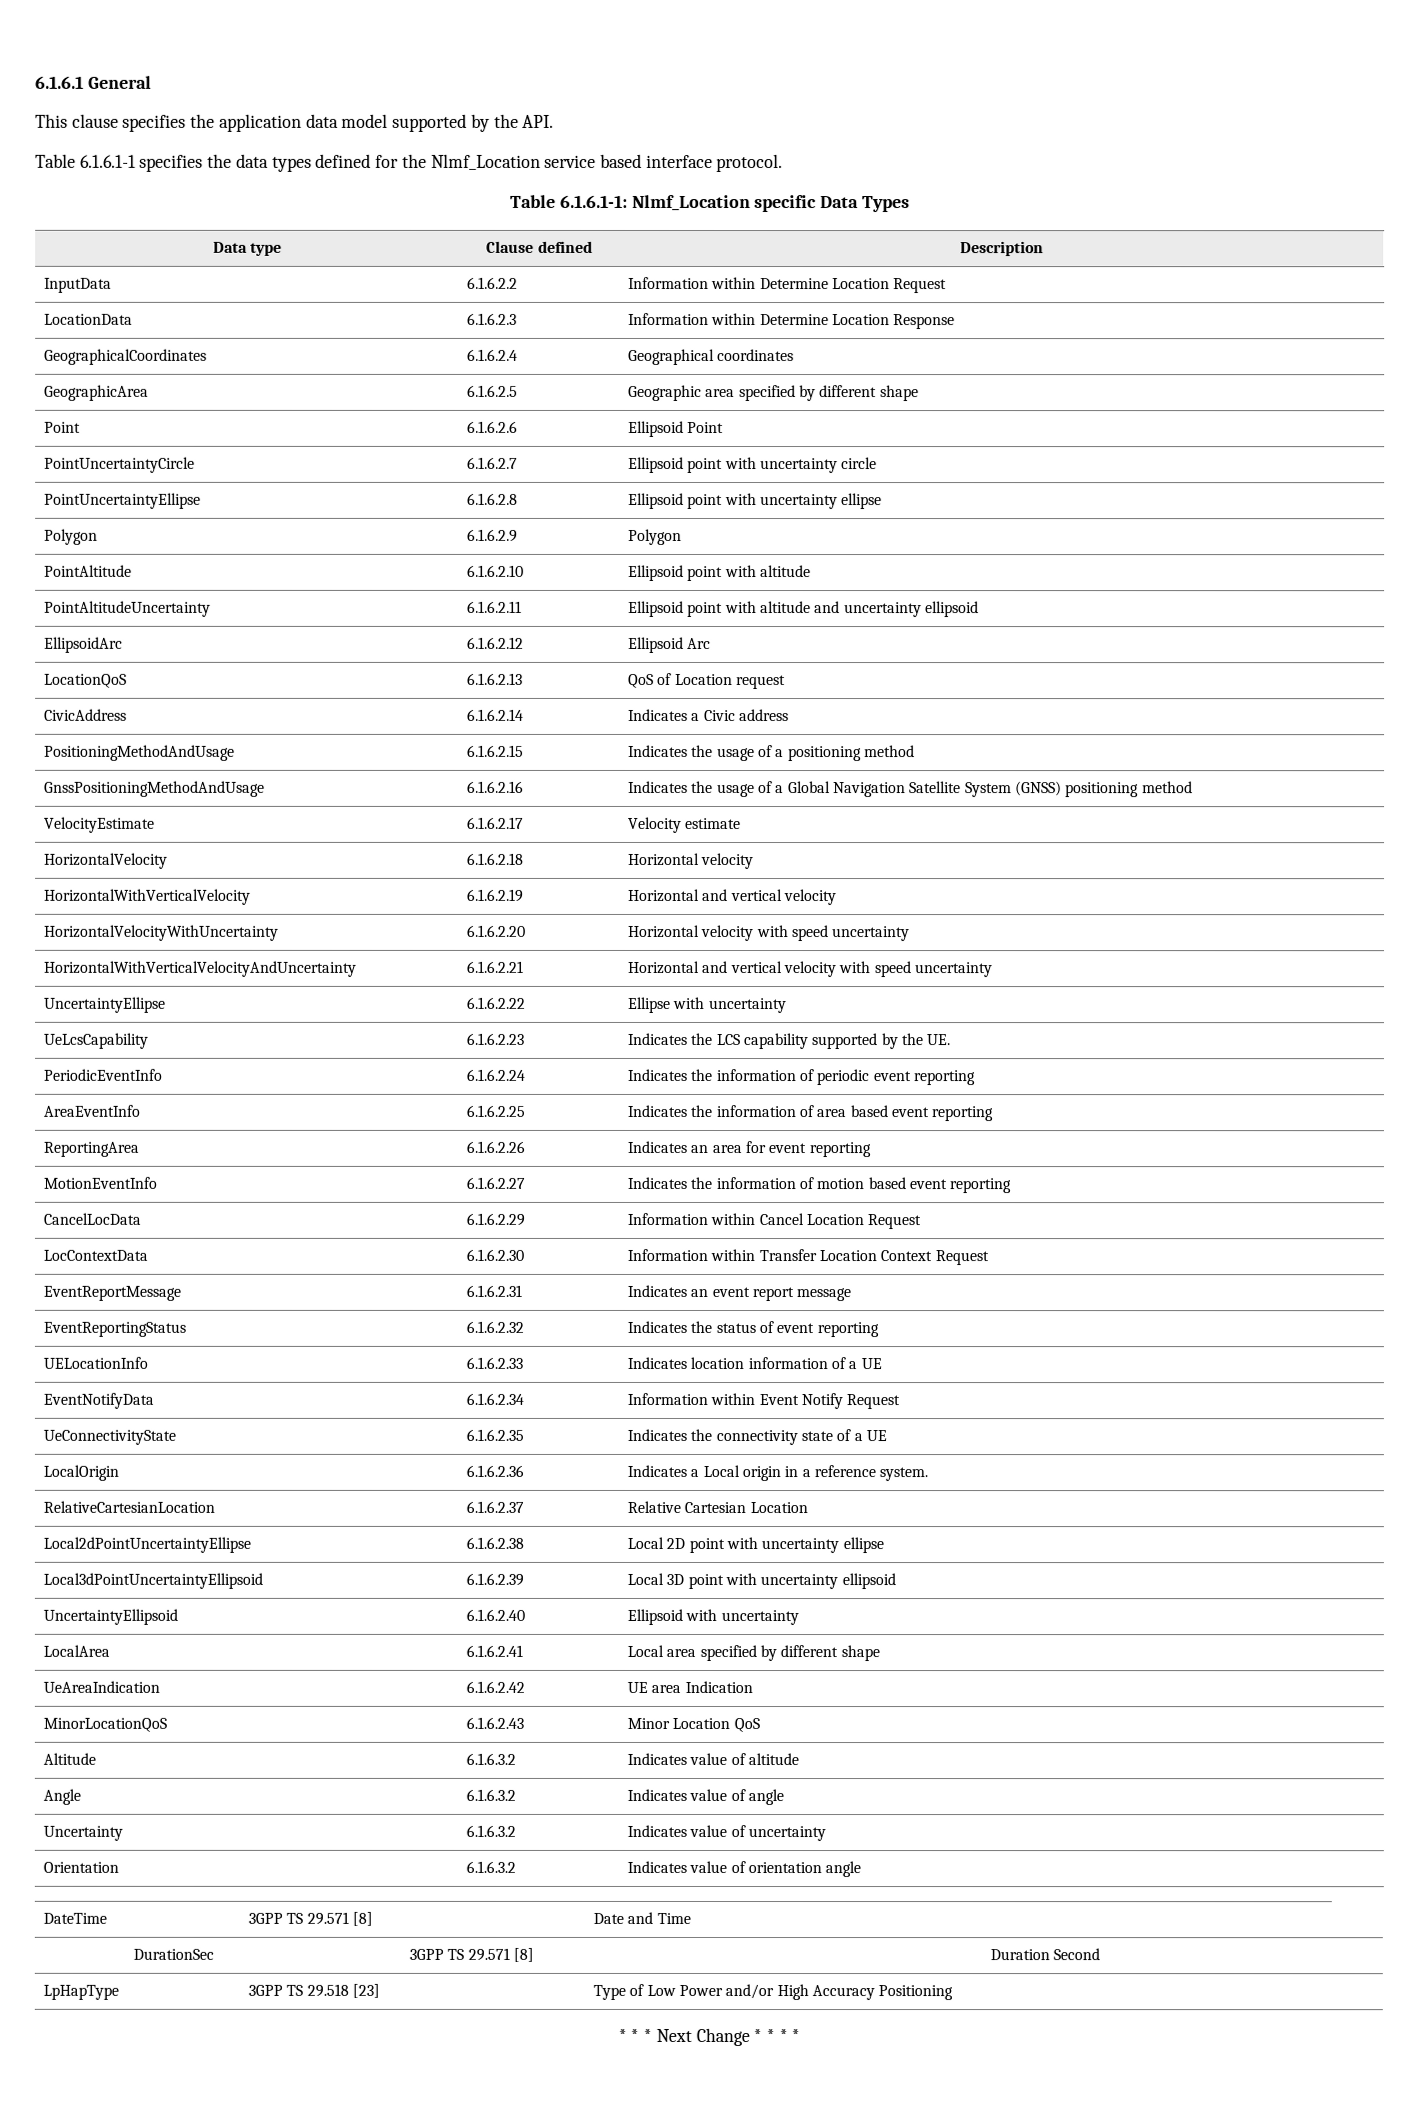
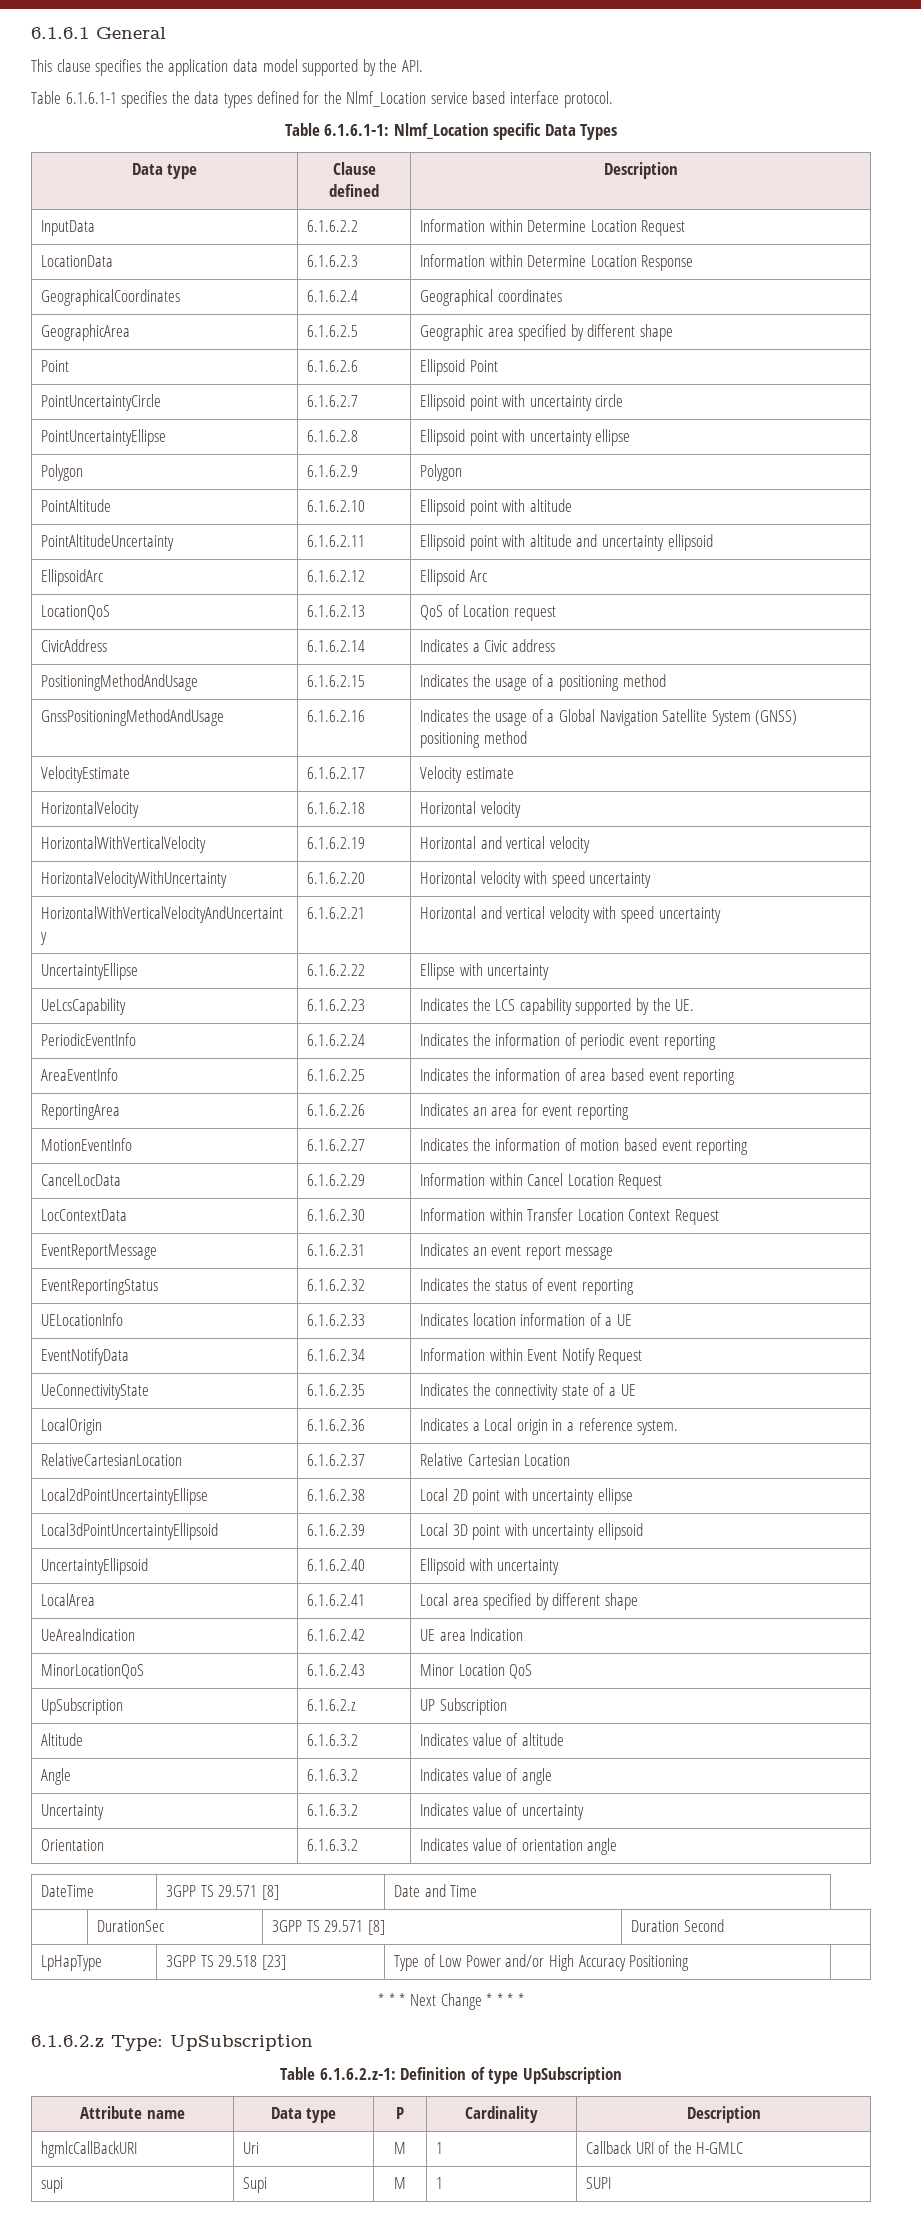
+ UpSubscription | 6.1.6.2.z | UP Subscription
+ 6.1.6.2.z Type: UpSubscription
+ Table 6.1.6.2.z-1: Definition of type UpSubscription
+ Attribute name | Data type | P | Cardinality | Description
+ hgmlcCallBackURI | Uri | M | 1 | Callback URI of the H-GMLC
+ supi | Supi | M | 1 | SUPI

